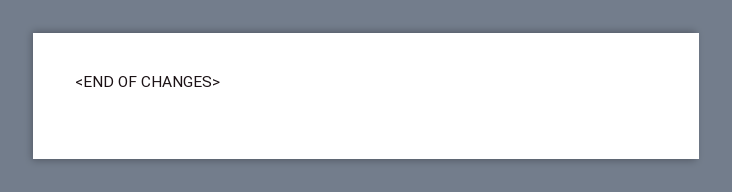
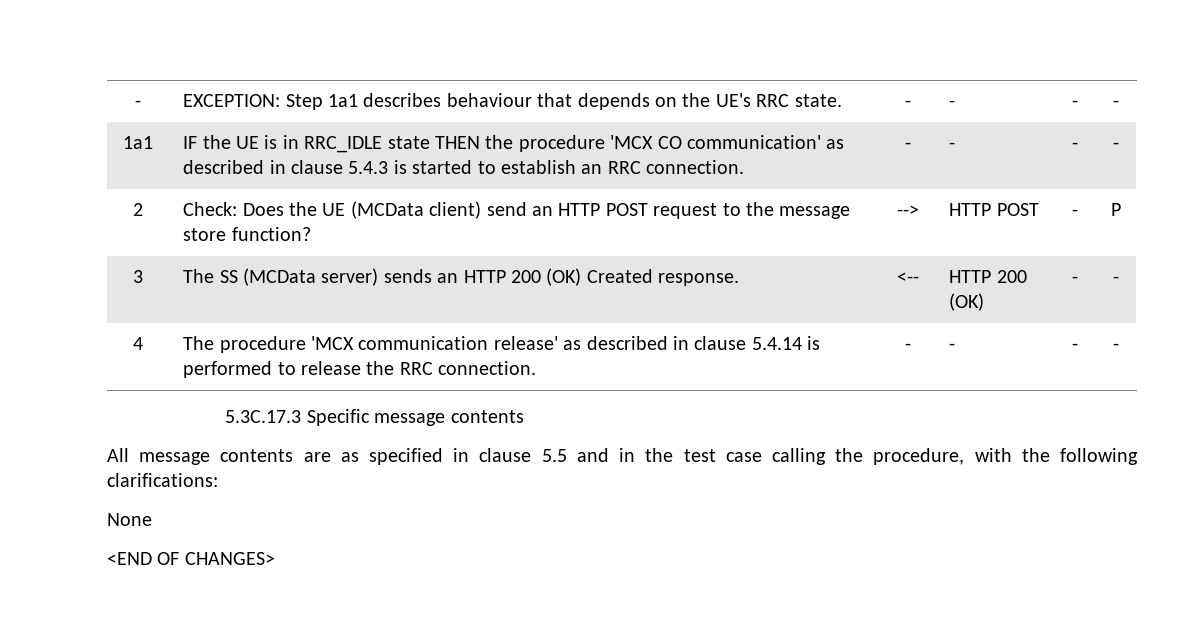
+ - | EXCEPTION: Step 1a1 describes behaviour that depends on the UE's RRC state. | - | - | - | -
+ 1a1 | IF the UE is in RRC_IDLE state THEN the procedure 'MCX CO communication' as described in clause 5.4.3 is started to establish an RRC connection. | - | - | - | -
+ 2 | Check: Does the UE (MCData client) send an HTTP POST request to the message store function? | --> | HTTP POST | - | P
+ 3 | The SS (MCData server) sends an HTTP 200 (OK) Created response. | <-- | HTTP 200 (OK) | - | -
+ 4 | The procedure 'MCX communication release' as described in clause 5.4.14 is performed to release the RRC connection. | - | - | - | -
+ 5.3C.17.3 Specific message contents
+ All message contents are as specified in clause 5.5 and in the test case calling the procedure, with the following clarifications:
+ None

